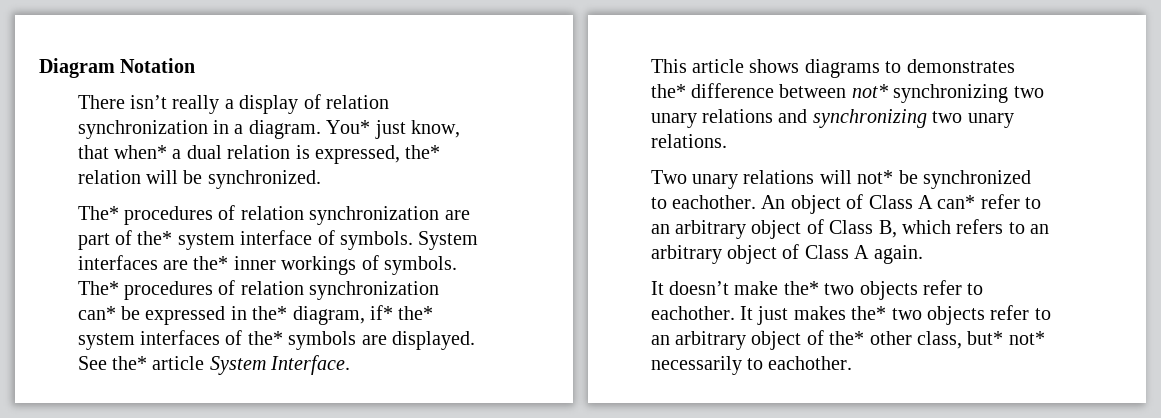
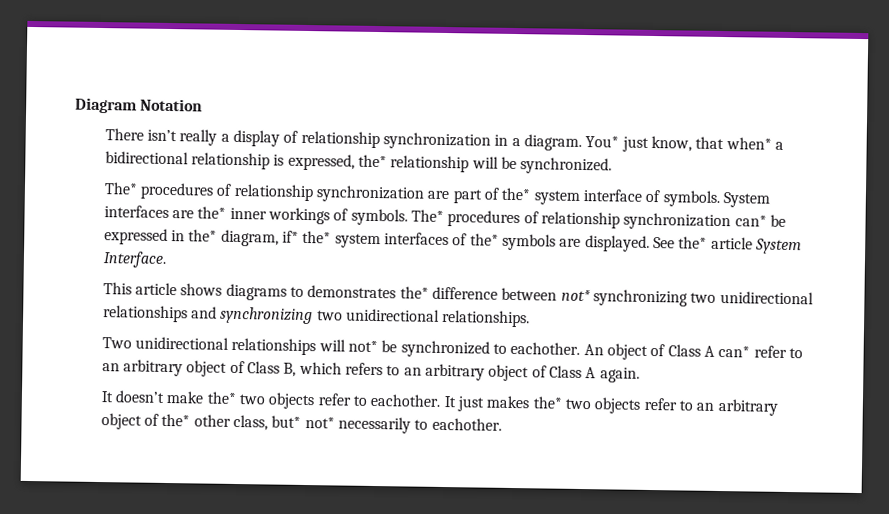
- There isn’t really a display of relation synchronization in a diagram.
+ There isn’t really a display of relationship synchronization in a diagram.
- You* just know, that when* a dual relation is expressed, the* relation will be synchronized.
+ You* just know, that when* a bidirectional relationship is expressed, the* relationship will be synchronized.
- The* procedures of relation synchronization are part of the* system interface of symbols.
+ The* procedures of relationship synchronization are part of the* system interface of symbols.
- The* procedures of relation synchronization can* be expressed in the* diagram, if* the* system interfaces of the* symbols are displayed.
+ The* procedures of relationship synchronization can* be expressed in the* diagram, if* the* system interfaces of the* symbols are displayed.
- This article shows diagrams to demonstrates the* difference between not* synchronizing two unary relations and synchronizing two unary relations.
+ This article shows diagrams to demonstrates the* difference between not* synchronizing two unidirectional relationships and synchronizing two unidirectional relationships.
- Two unary relations will not* be synchronized to eachother.
+ Two unidirectional relationships will not* be synchronized to eachother.

